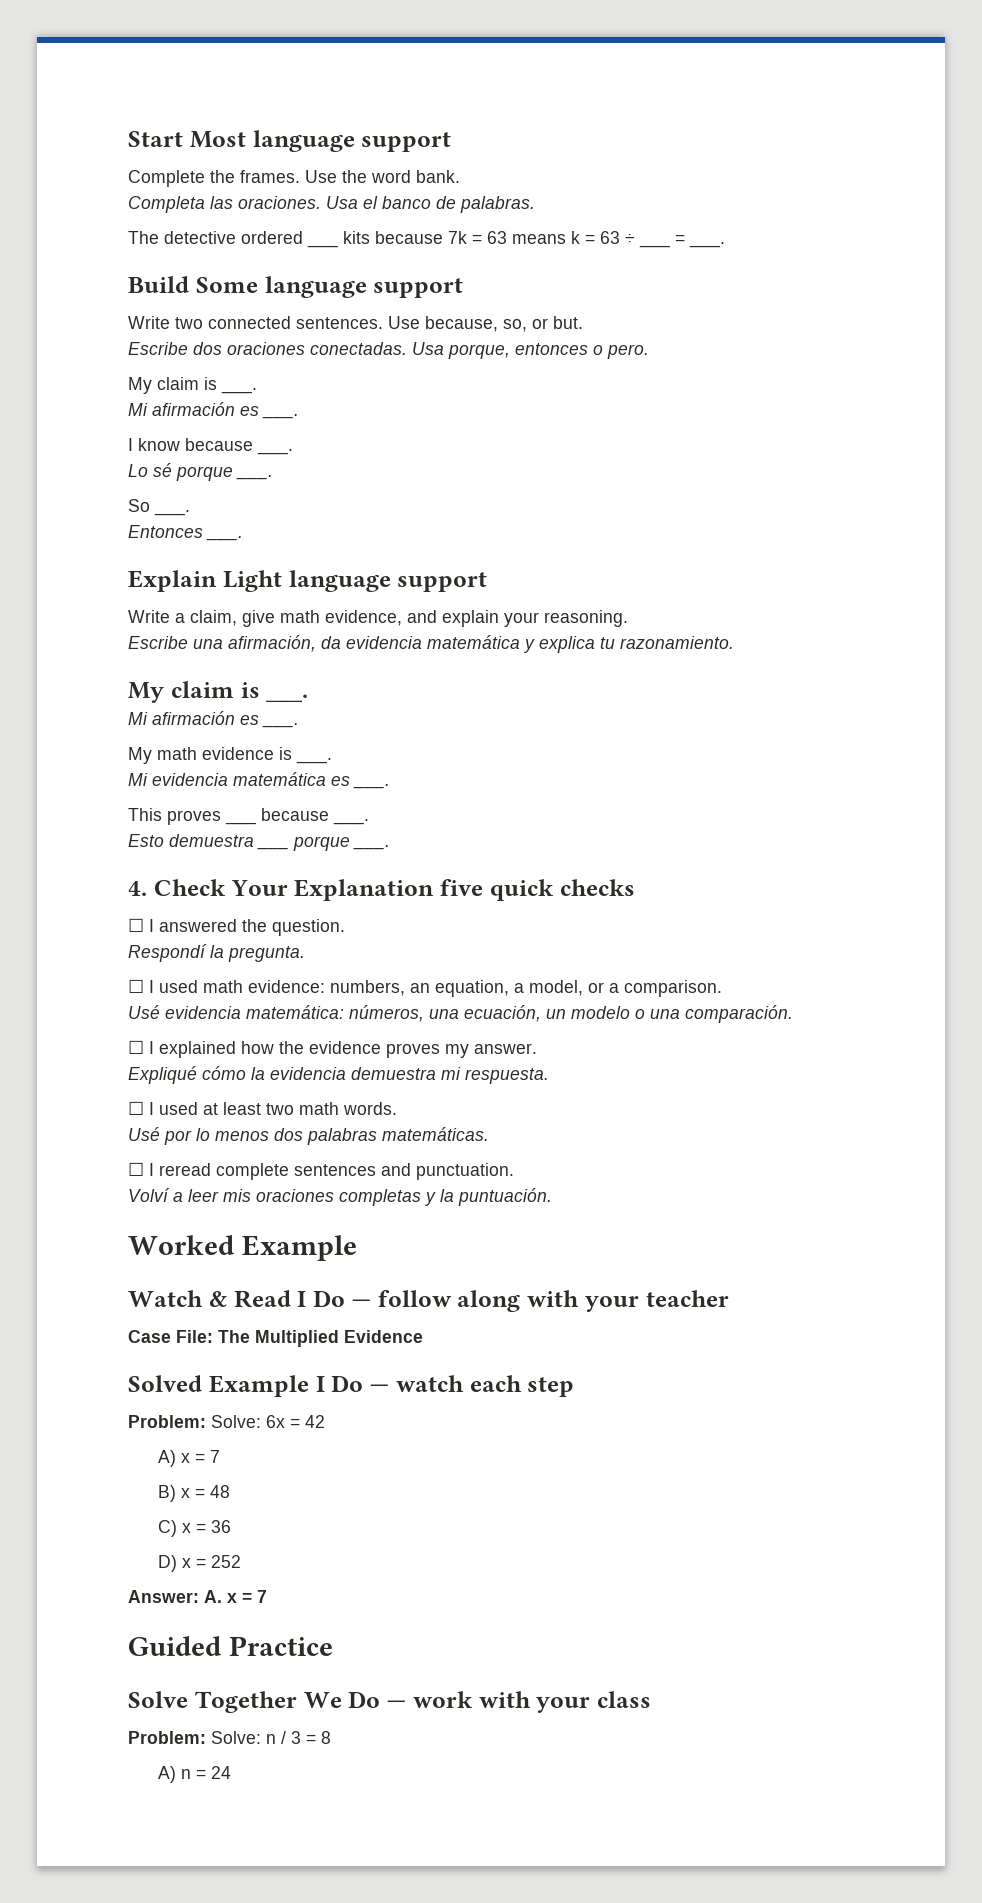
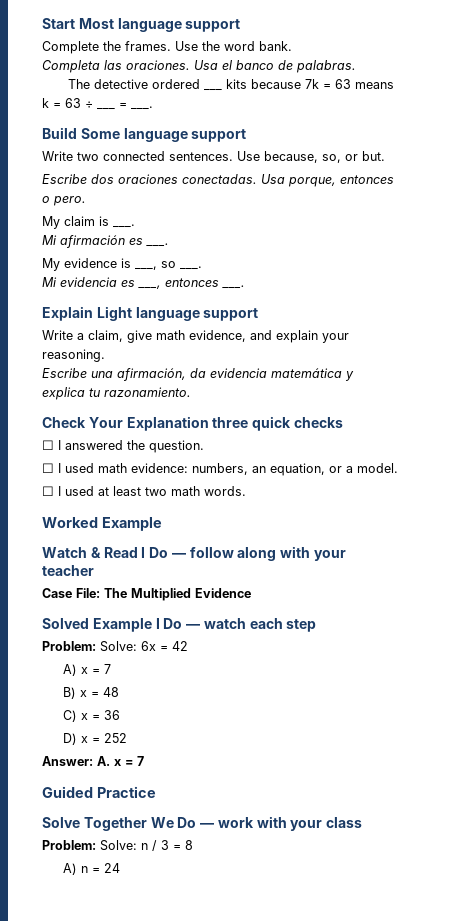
- I know because ___.
- Lo sé porque ___.
- So ___.
- Entonces ___.
+ My evidence is ___, so ___.
+ Mi evidencia es ___, entonces ___.
  Escribe una afirmación, da evidencia matemática y explica tu razonamiento.
- My claim is ___.
- Mi afirmación es ___.
- My math evidence is ___.
- Mi evidencia matemática es ___.
- This proves ___ because ___.
- Esto demuestra ___ porque ___.
- 4. Check Your Explanation five quick checks
+ Check Your Explanation three quick checks
- Respondí la pregunta.
- ☐ I used math evidence: numbers, an equation, a model, or a comparison.
- Usé evidencia matemática: números, una ecuación, un modelo o una comparación.
- ☐ I explained how the evidence proves my answer.
- Expliqué cómo la evidencia demuestra mi respuesta.
+ ☐ I used math evidence: numbers, an equation, or a model.
- Usé por lo menos dos palabras matemáticas.
- ☐ I reread complete sentences and punctuation.
- Volví a leer mis oraciones completas y la puntuación.

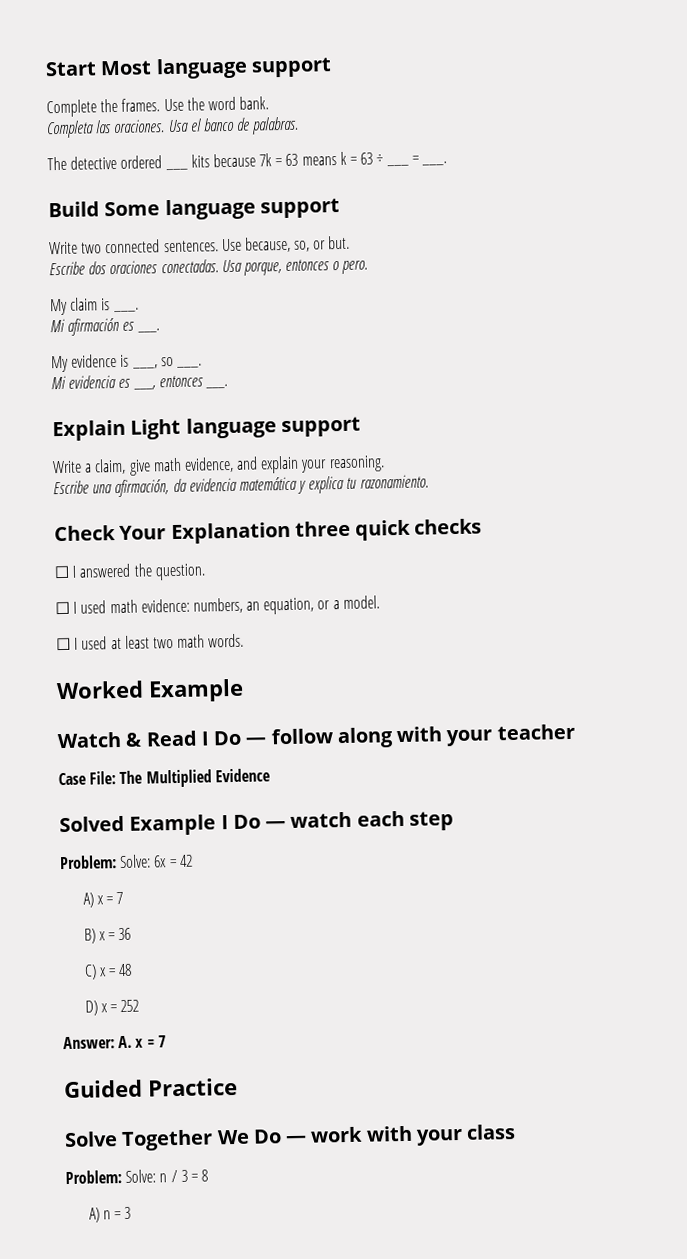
- B) x = 48
+ B) x = 36
- C) x = 36
+ C) x = 48
- A) n = 24
+ A) n = 3

